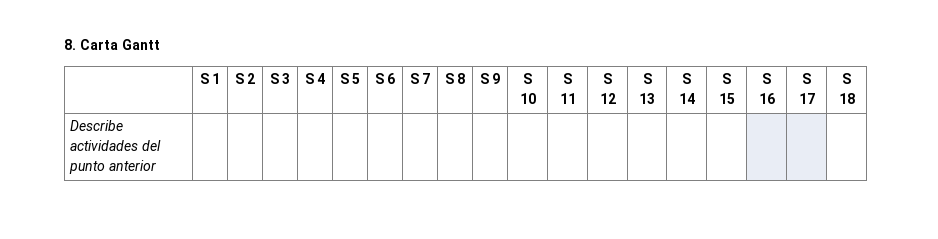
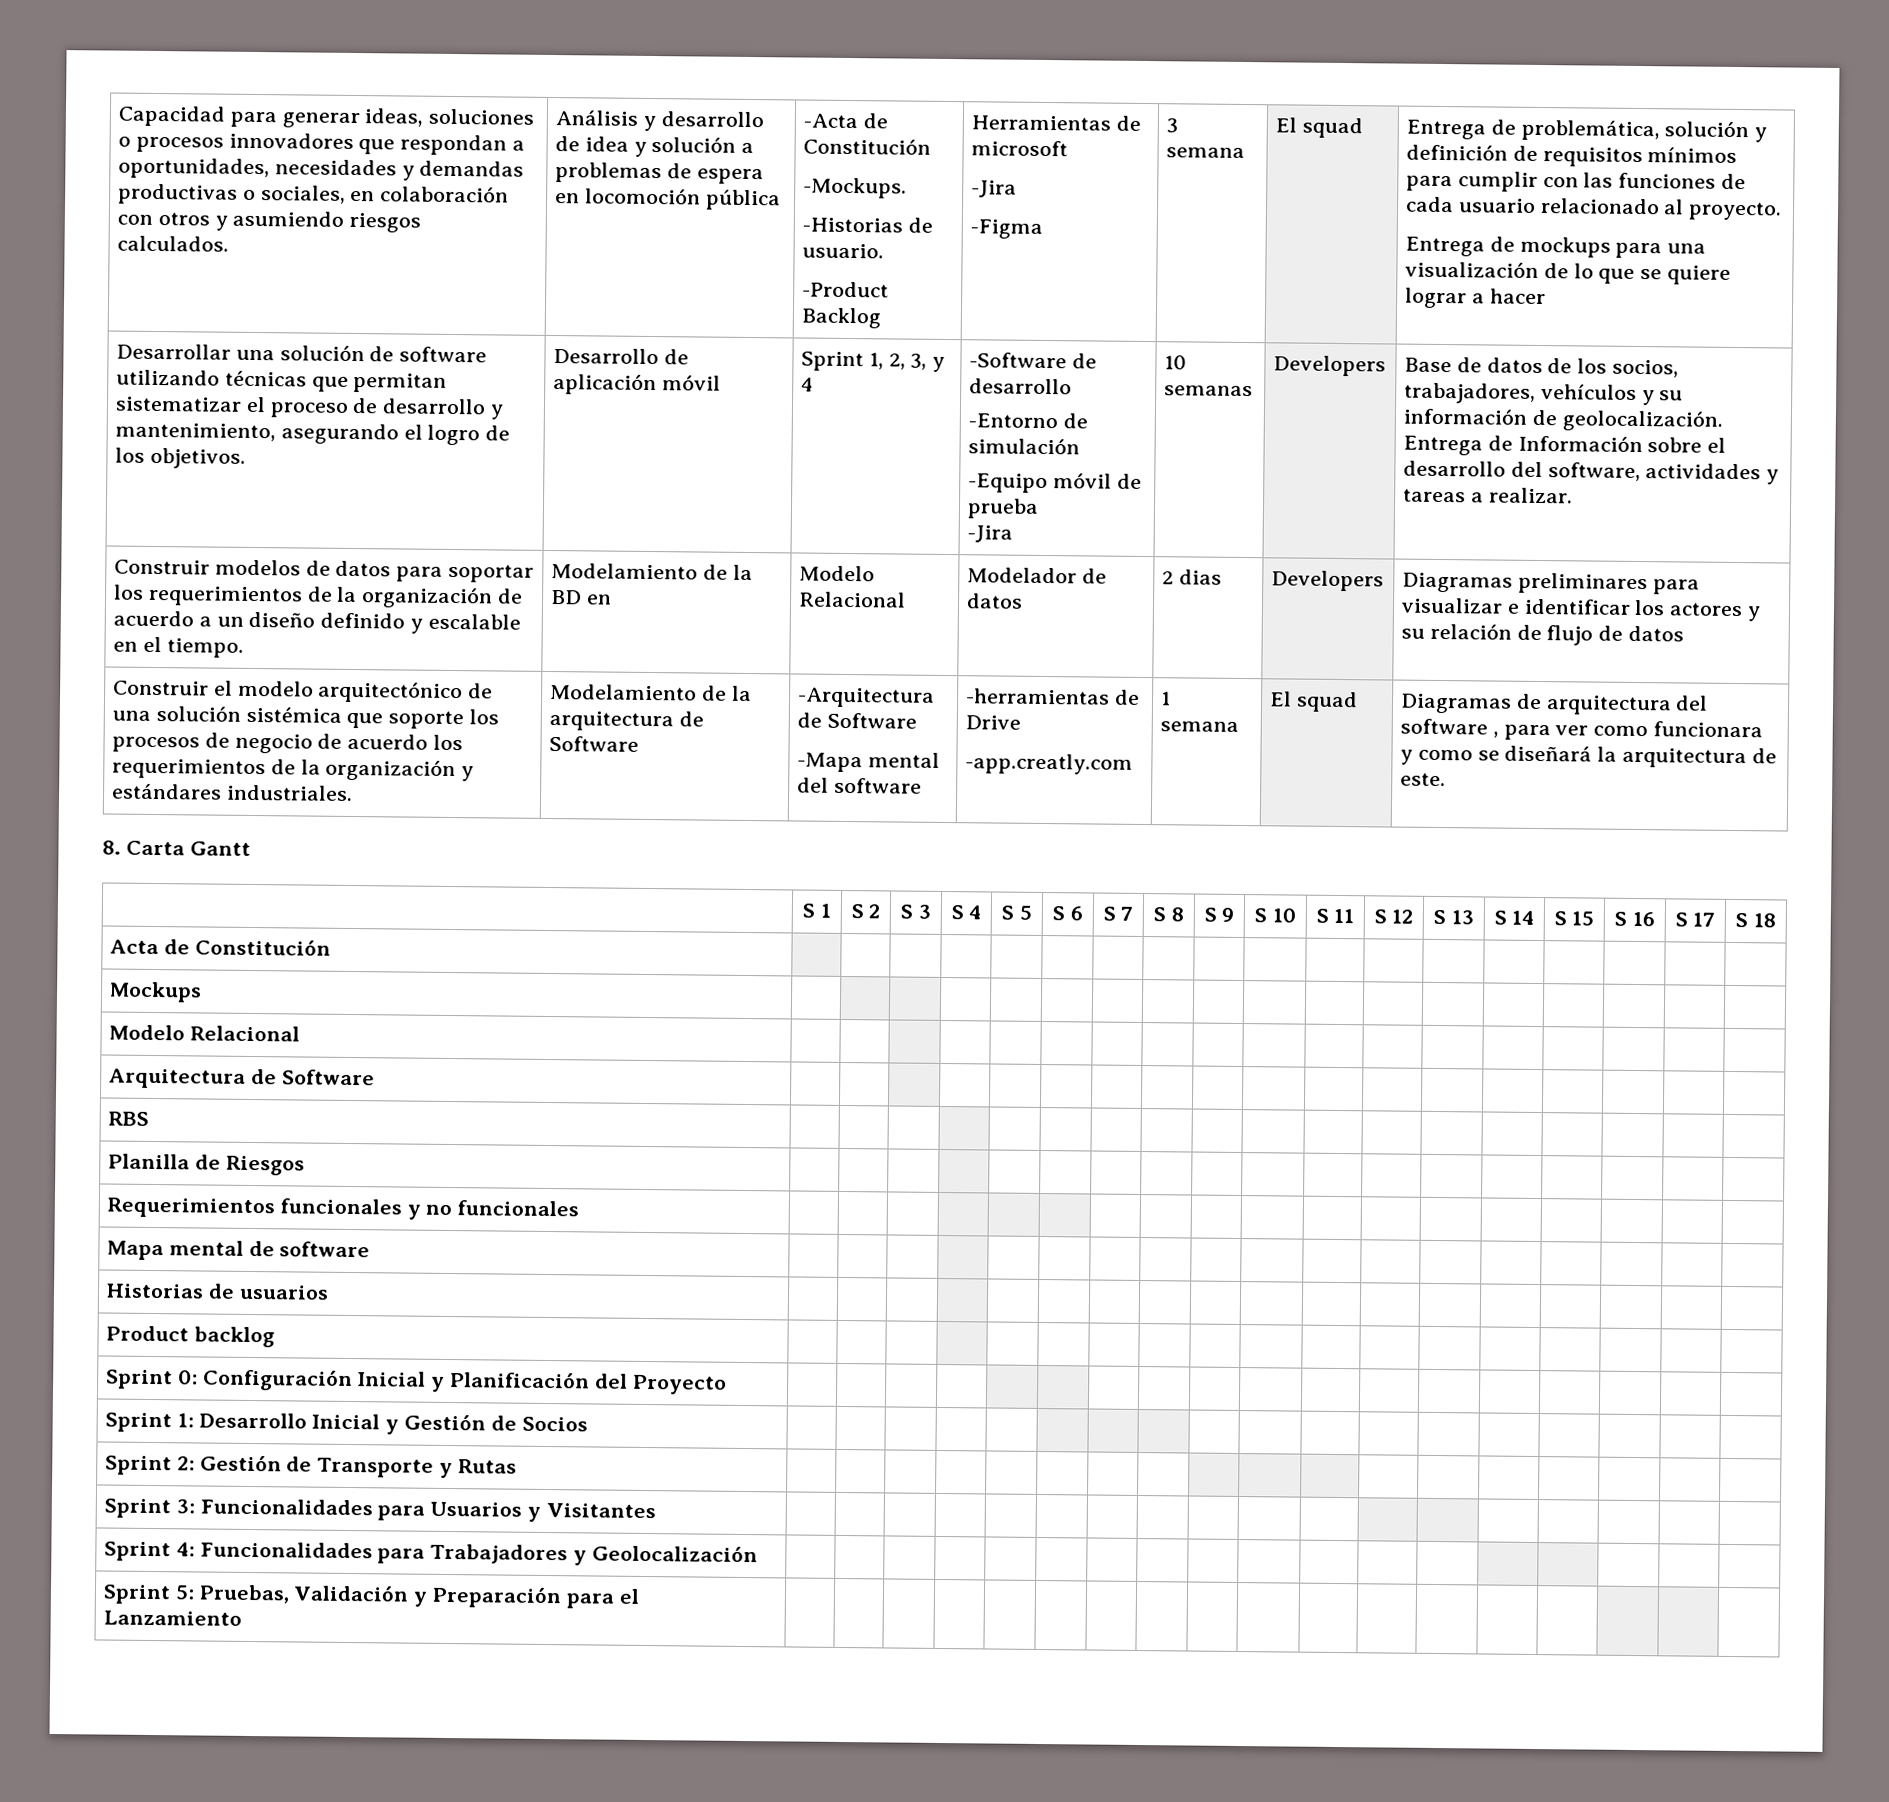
+ Capacidad para generar ideas, soluciones o procesos innovadores que respondan a oportunidades, necesidades y demandas productivas o sociales, en colaboración con otros y asumiendo riesgos calculados. | Análisis y desarrollo de idea y solución a problemas de espera en locomoción pública | -Acta de Constitución
+ -Mockups.
+ -Historias de usuario.
+ -Product Backlog | Herramientas de microsoft
+ -Jira
+ -Figma | 3 semana | El squad | Entrega de problemática, solución y definición de requisitos mínimos para cumplir con las funciones de cada usuario relacionado al proyecto.
+ Entrega de mockups para una visualización de lo que se quiere lograr a hacer
+ Desarrollar una solución de software utilizando técnicas que permitan sistematizar el proceso de desarrollo y mantenimiento, asegurando el logro de los objetivos. | Desarrollo de aplicación móvil | Sprint 1, 2, 3, y 4 | -Software de desarrollo
+ -Entorno de simulación
+ -Equipo móvil de prueba
+ -Jira | 10 semanas | Developers | Base de datos de los socios, trabajadores, vehículos y su información de geolocalización. Entrega de Información sobre el desarrollo del software, actividades y tareas a realizar.
+ Construir modelos de datos para soportar los requerimientos de la organización de acuerdo a un diseño definido y escalable en el tiempo. | Modelamiento de la BD en | Modelo Relacional | Modelador de datos | 2 dias | Developers | Diagramas preliminares para visualizar e identificar los actores y su relación de flujo de datos
+ Construir el modelo arquitectónico de una solución sistémica que soporte los procesos de negocio de acuerdo los requerimientos de la organización y estándares industriales. | Modelamiento de la arquitectura de Software | -Arquitectura de Software
+ -Mapa mental del software | -herramientas de Drive
+ -app.creatly.com | 1 semana | El squad | Diagramas de arquitectura del software , para ver como funcionara y como se diseñará la arquitectura de este.
- Describe actividades del punto anterior | | | | | | | | | | | | | | | | | |
+ Acta de Constitución | | | | | | | | | | | | | | | | | |
+ Mockups | | | | | | | | | | | | | | | | | |
+ Modelo Relacional | | | | | | | | | | | | | | | | | |
+ Arquitectura de Software | | | | | | | | | | | | | | | | | |
+ RBS | | | | | | | | | | | | | | | | | |
+ Planilla de Riesgos | | | | | | | | | | | | | | | | | |
+ Requerimientos funcionales y no funcionales | | | | | | | | | | | | | | | | | |
+ Mapa mental de software | | | | | | | | | | | | | | | | | |
+ Historias de usuarios | | | | | | | | | | | | | | | | | |
+ Product backlog | | | | | | | | | | | | | | | | | |
+ Sprint 0: Configuración Inicial y Planificación del Proyecto | | | | | | | | | | | | | | | | | |
+ Sprint 1: Desarrollo Inicial y Gestión de Socios | | | | | | | | | | | | | | | | | |
+ Sprint 2: Gestión de Transporte y Rutas | | | | | | | | | | | | | | | | | |
+ Sprint 3: Funcionalidades para Usuarios y Visitantes | | | | | | | | | | | | | | | | | |
+ Sprint 4: Funcionalidades para Trabajadores y Geolocalización | | | | | | | | | | | | | | | | | |
+ Sprint 5: Pruebas, Validación y Preparación para el Lanzamiento | | | | | | | | | | | | | | | | | |

